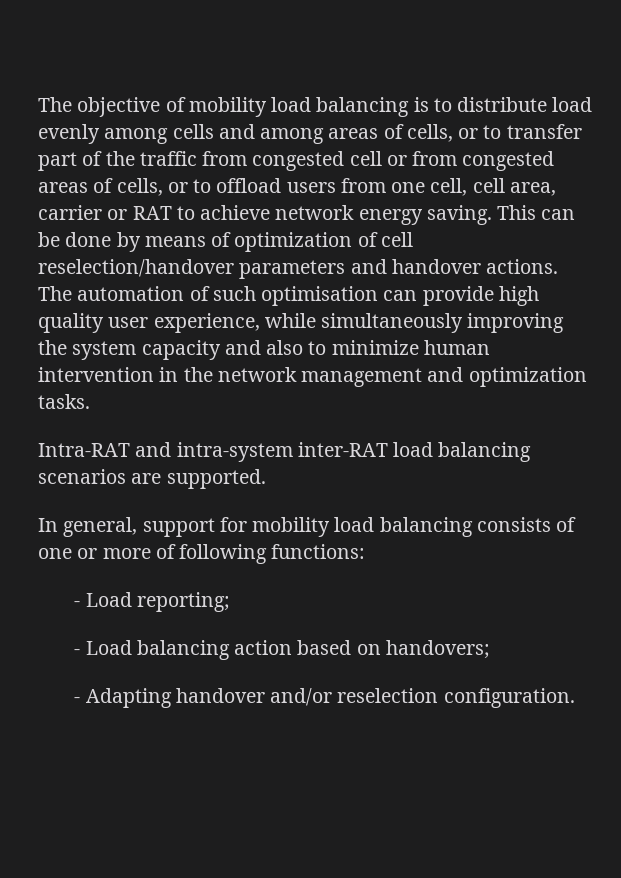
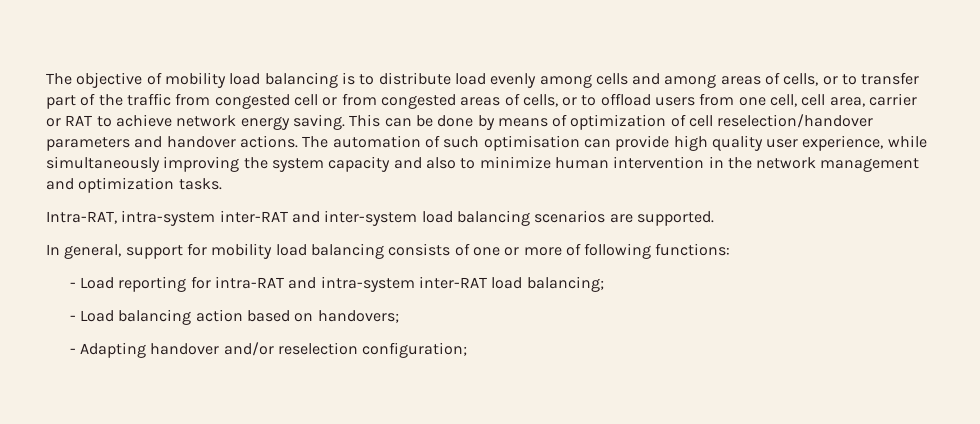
- Intra-RAT and intra-system inter-RAT load balancing scenarios are supported.
+ Intra-RAT, intra-system inter-RAT and inter-system load balancing scenarios are supported.
- - Load reporting;
+ - Load reporting for intra-RAT and intra-system inter-RAT load balancing;
- - Adapting handover and/or reselection configuration.
+ - Adapting handover and/or reselection configuration;

